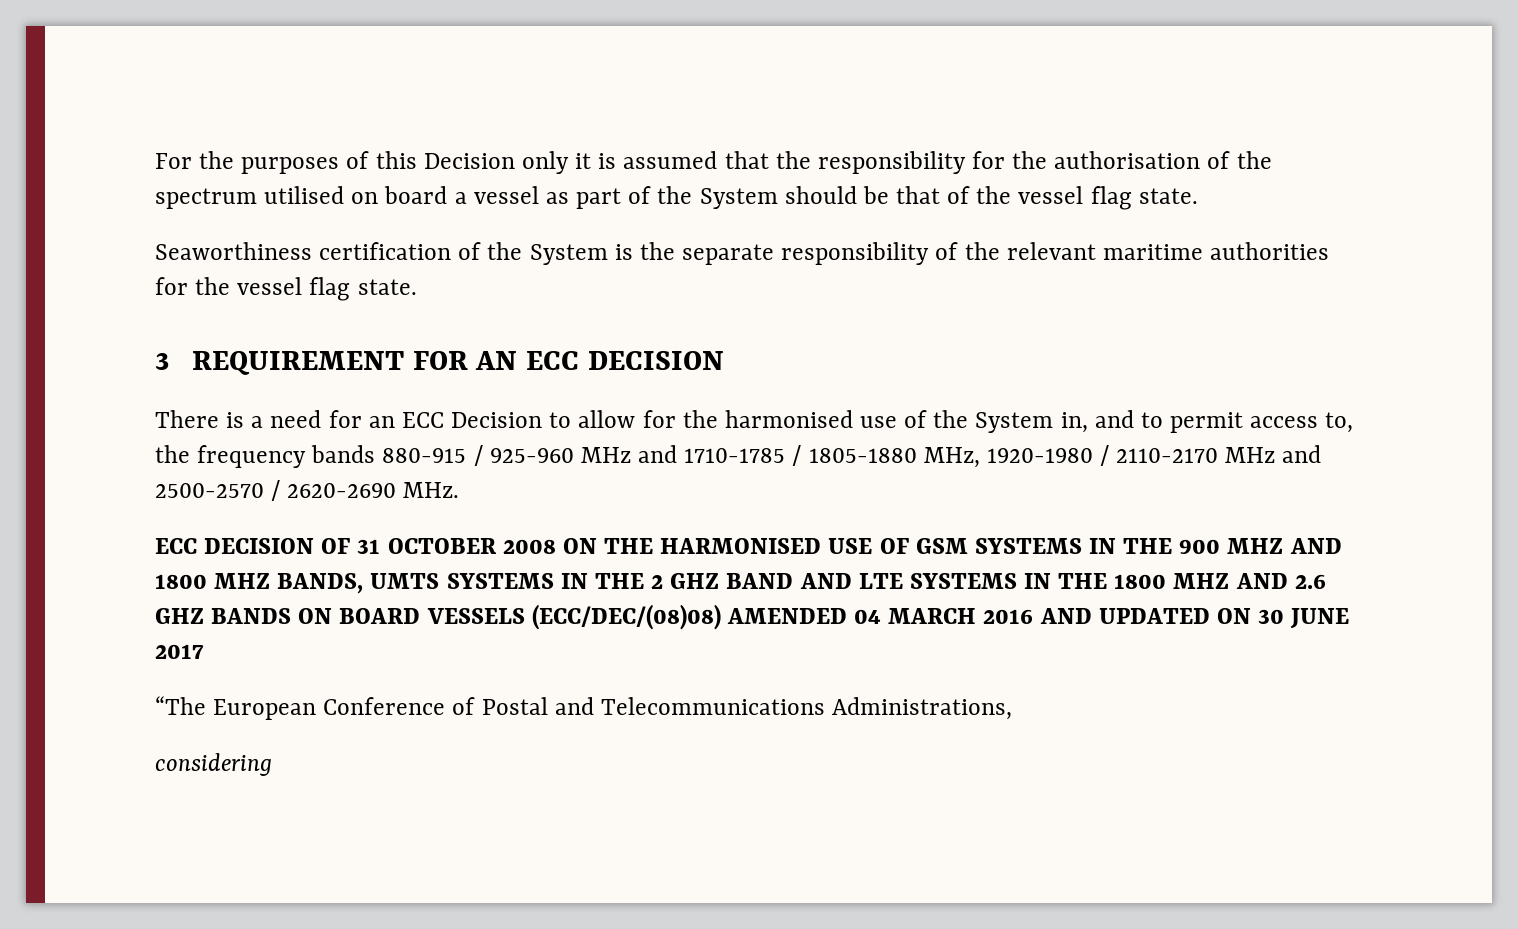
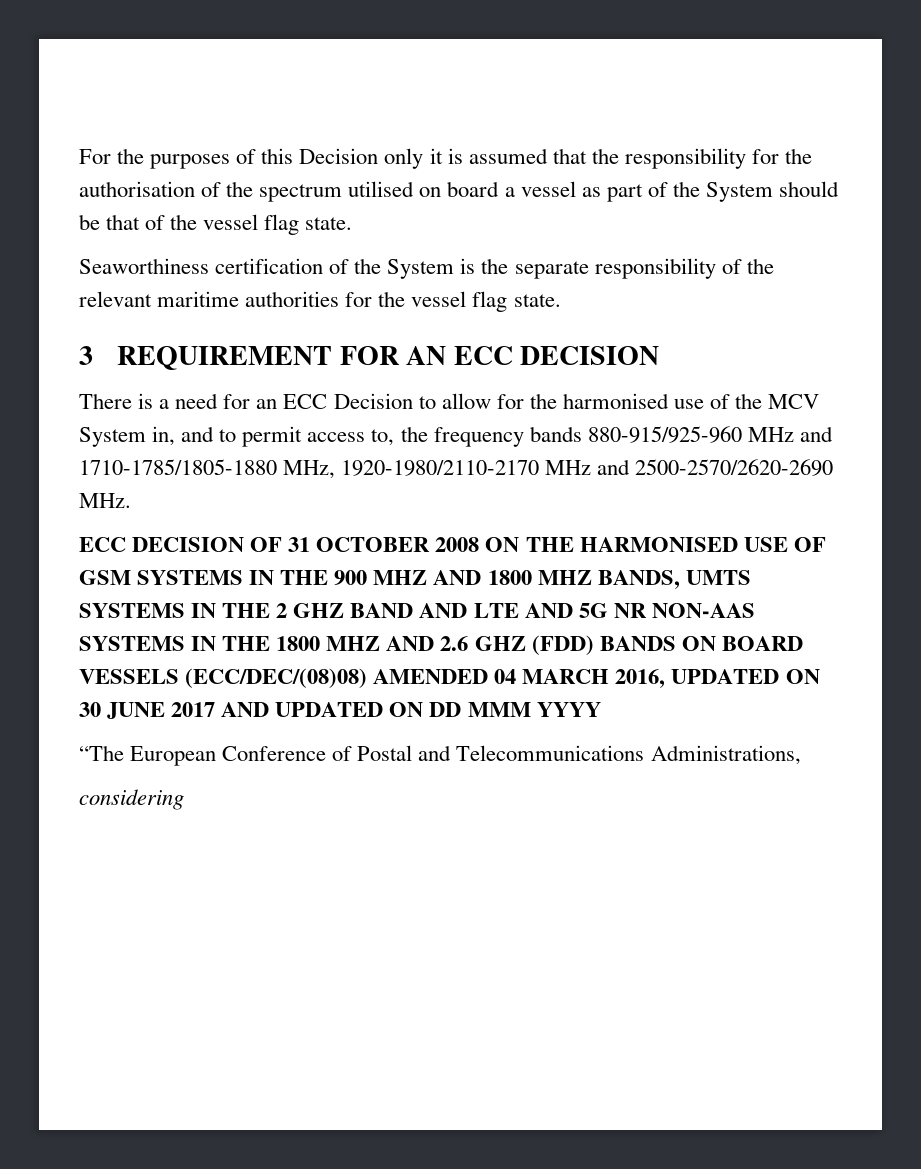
- There is a need for an ECC Decision to allow for the harmonised use of the System in, and to permit access to, the frequency bands 880-915 / 925-960 MHz and 1710-1785 / 1805-1880 MHz, 1920-1980 / 2110-2170 MHz and 2500-2570 / 2620-2690 MHz.
+ There is a need for an ECC Decision to allow for the harmonised use of the MCV System in, and to permit access to, the frequency bands 880-915/925-960 MHz and 1710-1785/1805-1880 MHz, 1920-1980/2110-2170 MHz and 2500-2570/2620-2690 MHz.
- ECC DECISION OF 31 OCTOBER 2008 ON THE HARMONISED USE OF GSM SYSTEMS IN THE 900 MHZ AND 1800 MHZ BANDS, UMTS SYSTEMS IN THE 2 GHZ BAND AND LTE SYSTEMS IN THE 1800 MHZ AND 2.6 GHZ BANDS ON BOARD VESSELS (ECC/DEC/(08)08) AMENDED 04 MARCH 2016 AND UPDATED ON 30 JUNE 2017
+ ECC DECISION OF 31 OCTOBER 2008 ON THE HARMONISED USE OF GSM SYSTEMS IN THE 900 MHZ AND 1800 MHZ BANDS, UMTS SYSTEMS IN THE 2 GHZ BAND AND LTE AND 5G NR NON-AAS SYSTEMS IN THE 1800 MHZ AND 2.6 GHZ (FDD) BANDS ON BOARD VESSELS (ECC/DEC/(08)08) AMENDED 04 MARCH 2016, UPDATED ON 30 JUNE 2017 AND UPDATED ON DD MMM YYYY

